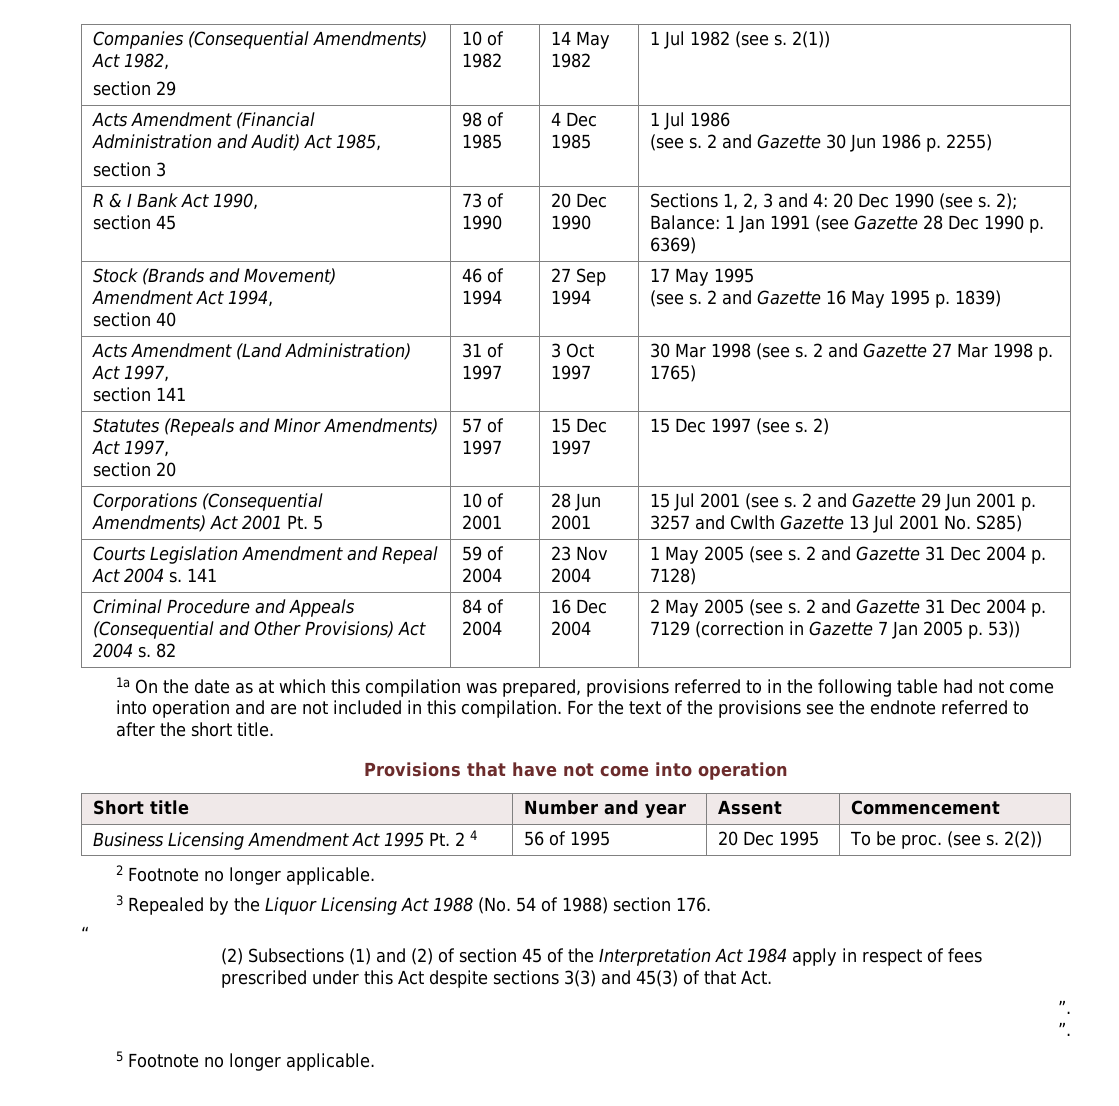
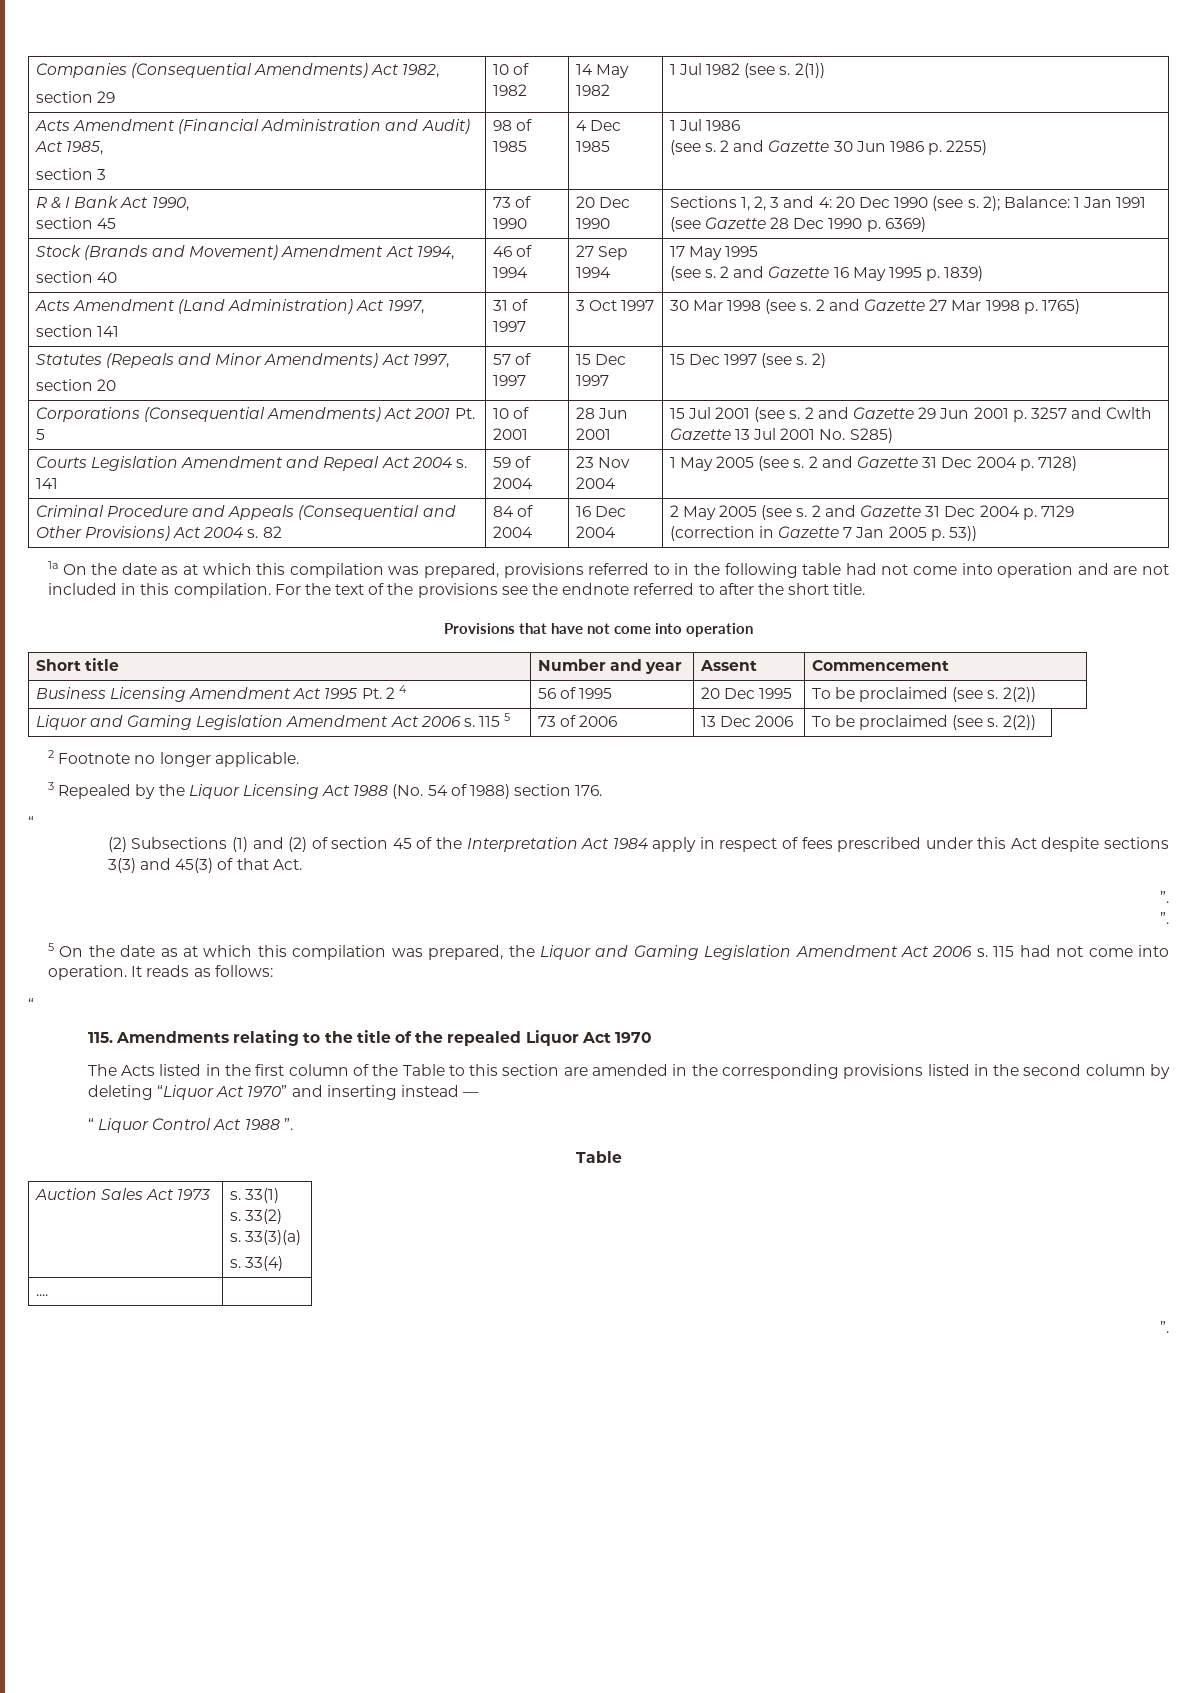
- Business Licensing Amendment Act 1995 Pt. 2 4 | 56 of 1995 | 20 Dec 1995 | To be proc. (see s. 2(2))
+ Business Licensing Amendment Act 1995 Pt. 2 4 | 56 of 1995 | 20 Dec 1995 | To be proclaimed (see s. 2(2))
+ Liquor and Gaming Legislation Amendment Act 2006 s. 115 5 | 73 of 2006 | 13 Dec 2006 | To be proclaimed (see s. 2(2))
- 5 Footnote no longer applicable.
+ 5 On the date as at which this compilation was prepared, the Liquor and Gaming Legislation Amendment Act 2006 s. 115 had not come into operation. It reads as follows:
+ “
+ 115. Amendments relating to the title of the repealed Liquor Act 1970
+ The Acts listed in the first column of the Table to this section are amended in the corresponding provisions listed in the second column by deleting “Liquor Act 1970” and inserting instead —
+ “ Liquor Control Act 1988 ”.
+ Table
+ Auction Sales Act 1973 | s. 33(1)
+ s. 33(2)
+ s. 33(3)(a)
+ s. 33(4)
+ .... |
+ ”.

